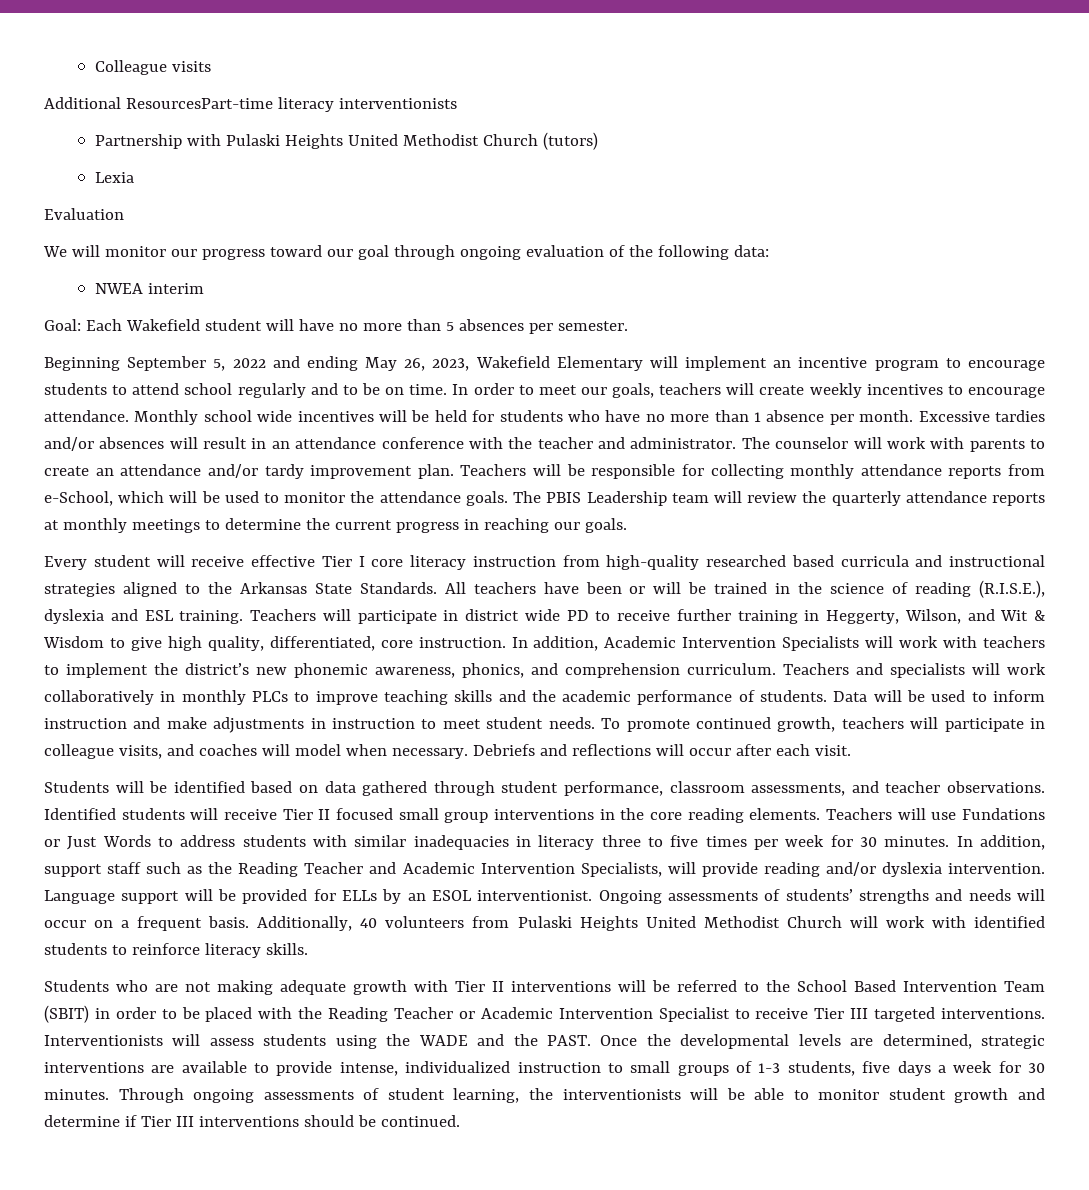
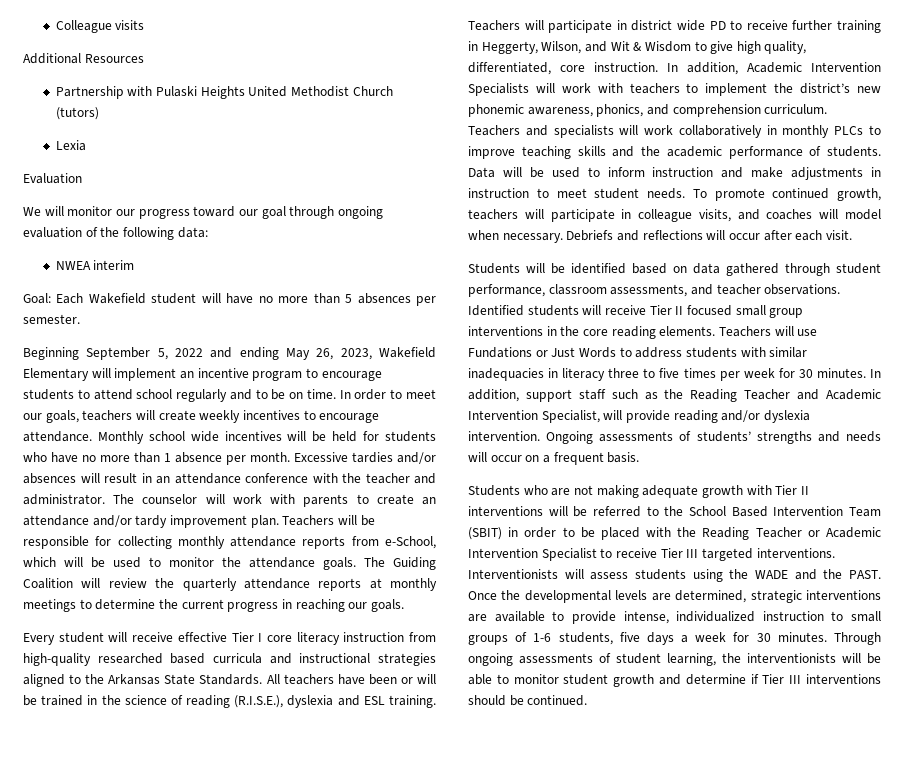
- Additional ResourcesPart-time literacy interventionists
+ Additional Resources
- The PBIS Leadership team will review the quarterly attendance reports at monthly meetings to determine the current progress in reaching our goals.
+ The Guiding Coalition will review the quarterly attendance reports at monthly meetings to determine the current progress in reaching our goals.
- In addition, support staff such as the Reading Teacher and Academic Intervention Specialists, will provide reading and/or dyslexia intervention.
+ In addition, support staff such as the Reading Teacher and Academic Intervention Specialist, will provide reading and/or dyslexia intervention.
- Language support will be provided for ELLs by an ESOL interventionist.
- Additionally, 40 volunteers from Pulaski Heights United Methodist Church will work with identified students to reinforce literacy skills.
- Once the developmental levels are determined, strategic interventions are available to provide intense, individualized instruction to small groups of 1-3 students, five days a week for 30 minutes.
+ Once the developmental levels are determined, strategic interventions are available to provide intense, individualized instruction to small groups of 1-6 students, five days a week for 30 minutes.

